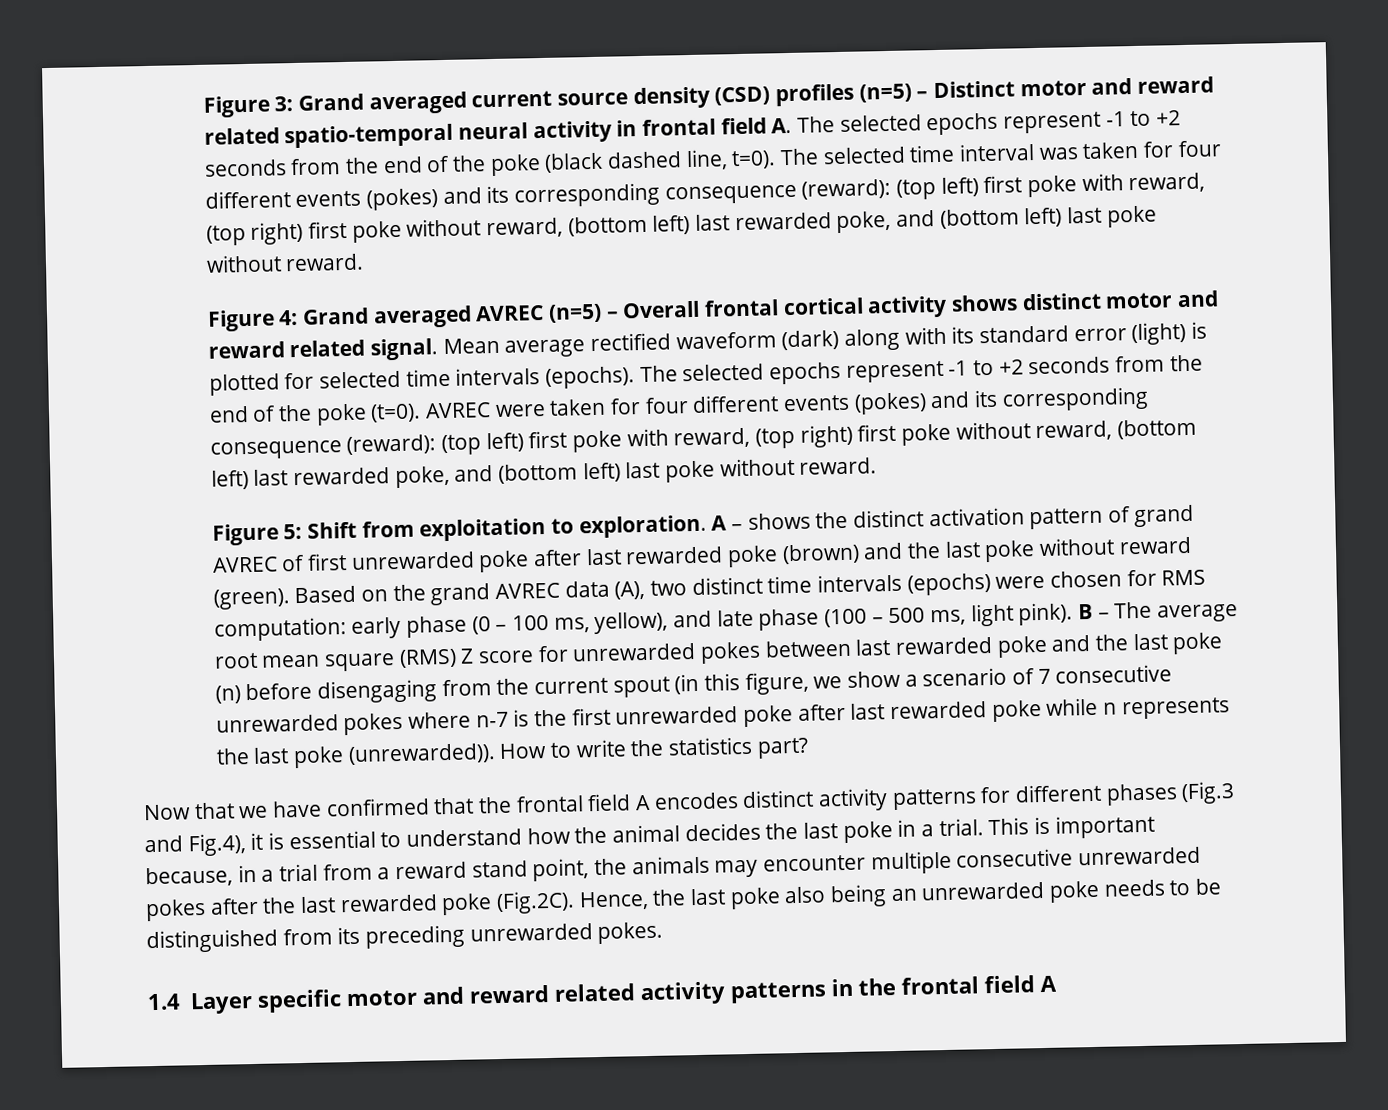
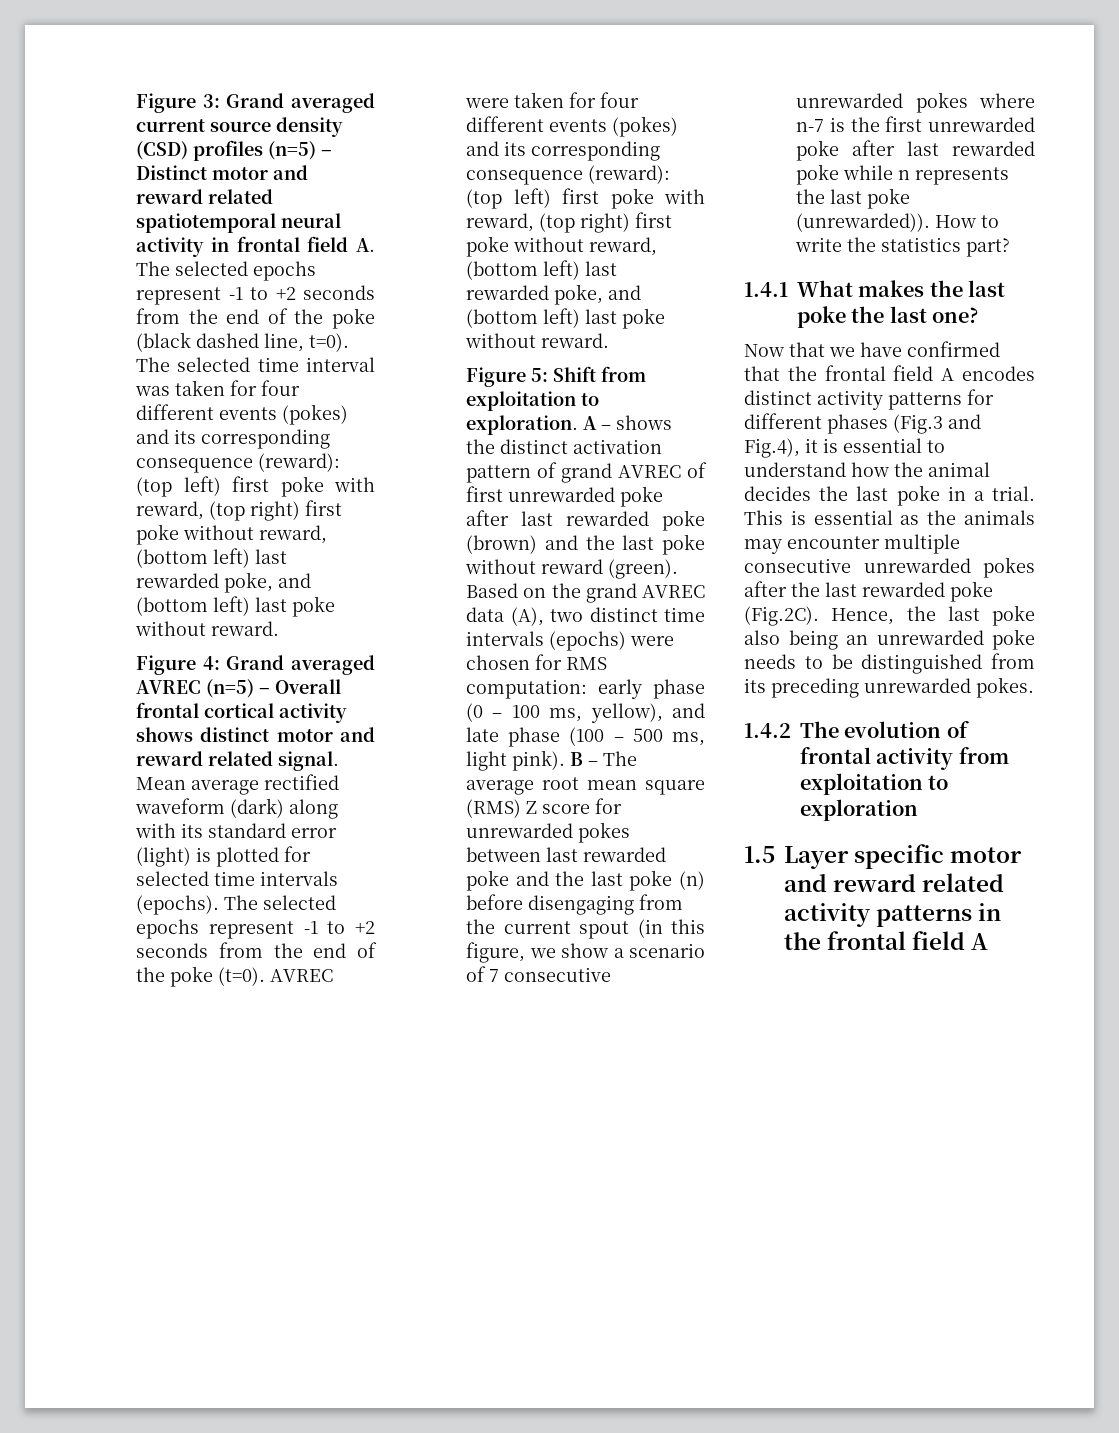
- Figure 3: Grand averaged current source density (CSD) profiles (n=5) – Distinct motor and reward related spatio-temporal neural activity in frontal field A. The selected epochs represent -1 to +2 seconds from the end of the poke (black dashed line, t=0).
+ Figure 3: Grand averaged current source density (CSD) profiles (n=5) – Distinct motor and reward related spatiotemporal neural activity in frontal field A. The selected epochs represent -1 to +2 seconds from the end of the poke (black dashed line, t=0).
+ 1.4.1 What makes the last poke the last one?
- This is important because, in a trial from a reward stand point, the animals may encounter multiple consecutive unrewarded pokes after the last rewarded poke (Fig.2C). Hence, the last poke also being an unrewarded poke needs to be distinguished from its preceding unrewarded pokes.
+ This is essential as the animals may encounter multiple consecutive unrewarded pokes after the last rewarded poke (Fig.2C). Hence, the last poke also being an unrewarded poke needs to be distinguished from its preceding unrewarded pokes.
- 1.4 Layer specific motor and reward related activity patterns in the frontal field A
+ 1.4.2 The evolution of frontal activity from exploitation to exploration
+ 1.5 Layer specific motor and reward related activity patterns in the frontal field A

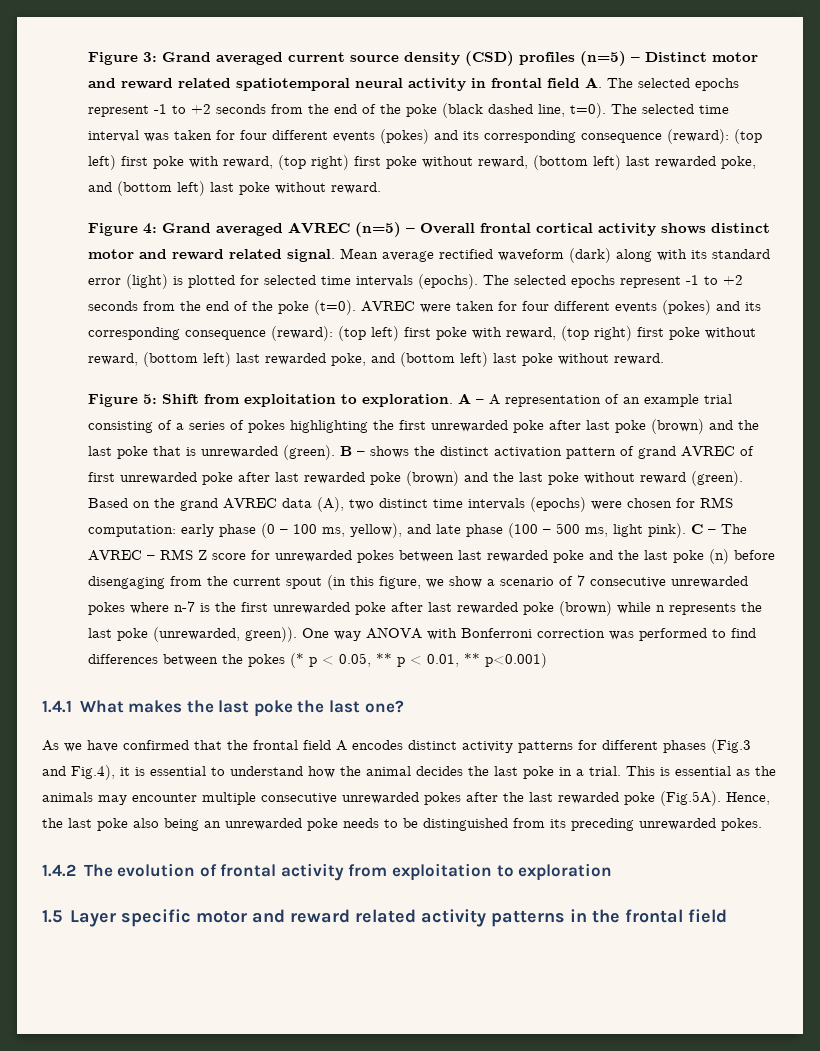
- A – shows the distinct activation pattern of grand AVREC of first unrewarded poke after last rewarded poke (brown) and the last poke without reward (green).
+ A – A representation of an example trial consisting of a series of pokes highlighting the first unrewarded poke after last poke (brown) and the last poke that is unrewarded (green). B – shows the distinct activation pattern of grand AVREC of first unrewarded poke after last rewarded poke (brown) and the last poke without reward (green).
- B – The average root mean square (RMS) Z score for unrewarded pokes between last rewarded poke and the last poke (n) before disengaging from the current spout (in this figure, we show a scenario of 7 consecutive unrewarded pokes where n-7 is the first unrewarded poke after last rewarded poke while n represents the last poke (unrewarded)). How to write the statistics part?
+ C – The AVREC – RMS Z score for unrewarded pokes between last rewarded poke and the last poke (n) before disengaging from the current spout (in this figure, we show a scenario of 7 consecutive unrewarded pokes where n-7 is the first unrewarded poke after last rewarded poke (brown) while n represents the last poke (unrewarded, green)). One way ANOVA with Bonferroni correction was performed to find differences between the pokes (* p < 0.05, ** p < 0.01, ** p<0.001)
- Now that we have confirmed that the frontal field A encodes distinct activity patterns for different phases (Fig.3 and Fig.4), it is essential to understand how the animal decides the last poke in a trial.
+ As we have confirmed that the frontal field A encodes distinct activity patterns for different phases (Fig.3 and Fig.4), it is essential to understand how the animal decides the last poke in a trial.
- This is essential as the animals may encounter multiple consecutive unrewarded pokes after the last rewarded poke (Fig.2C). Hence, the last poke also being an unrewarded poke needs to be distinguished from its preceding unrewarded pokes.
+ This is essential as the animals may encounter multiple consecutive unrewarded pokes after the last rewarded poke (Fig.5A). Hence, the last poke also being an unrewarded poke needs to be distinguished from its preceding unrewarded pokes.
- 1.5 Layer specific motor and reward related activity patterns in the frontal field A
+ 1.5 Layer specific motor and reward related activity patterns in the frontal field

